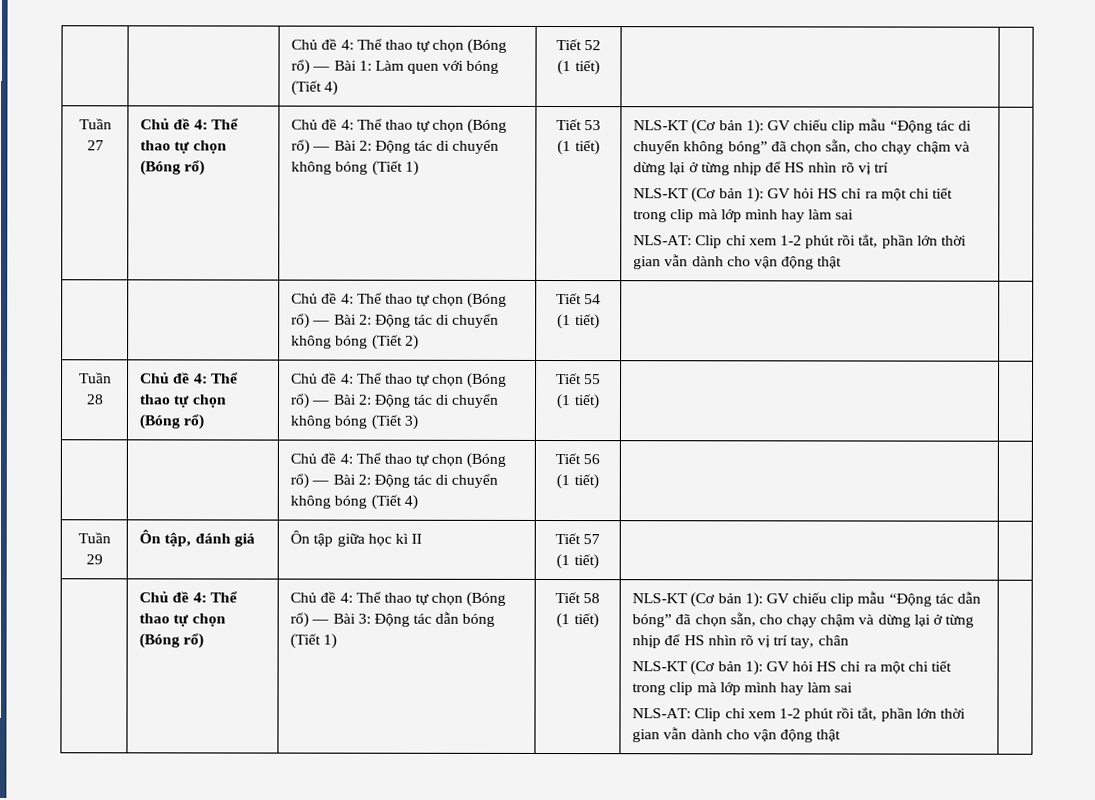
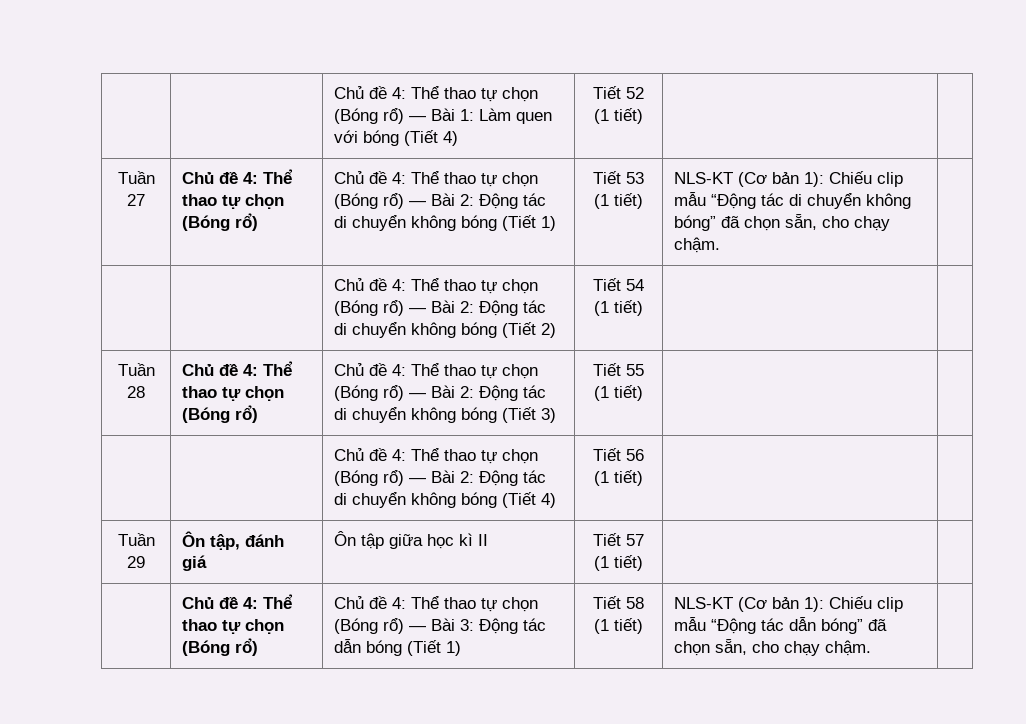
- NLS-KT (Cơ bản 1): GV chiếu clip mẫu “Động tác di chuyển không bóng” đã chọn sẵn, cho chạy chậm và dừng lại ở từng nhịp để HS nhìn rõ vị trí
- NLS-KT (Cơ bản 1): GV hỏi HS chỉ ra một chi tiết trong clip mà lớp mình hay làm sai
- NLS-AT: Clip chỉ xem 1-2 phút rồi tắt, phần lớn thời gian vẫn dành cho vận động thật
+ NLS-KT (Cơ bản 1): Chiếu clip mẫu “Động tác di chuyển không bóng” đã chọn sẵn, cho chạy chậm.
- NLS-KT (Cơ bản 1): GV chiếu clip mẫu “Động tác dẫn bóng” đã chọn sẵn, cho chạy chậm và dừng lại ở từng nhịp để HS nhìn rõ vị trí tay, chân
- NLS-KT (Cơ bản 1): GV hỏi HS chỉ ra một chi tiết trong clip mà lớp mình hay làm sai
- NLS-AT: Clip chỉ xem 1-2 phút rồi tắt, phần lớn thời gian vẫn dành cho vận động thật
+ NLS-KT (Cơ bản 1): Chiếu clip mẫu “Động tác dẫn bóng” đã chọn sẵn, cho chạy chậm.

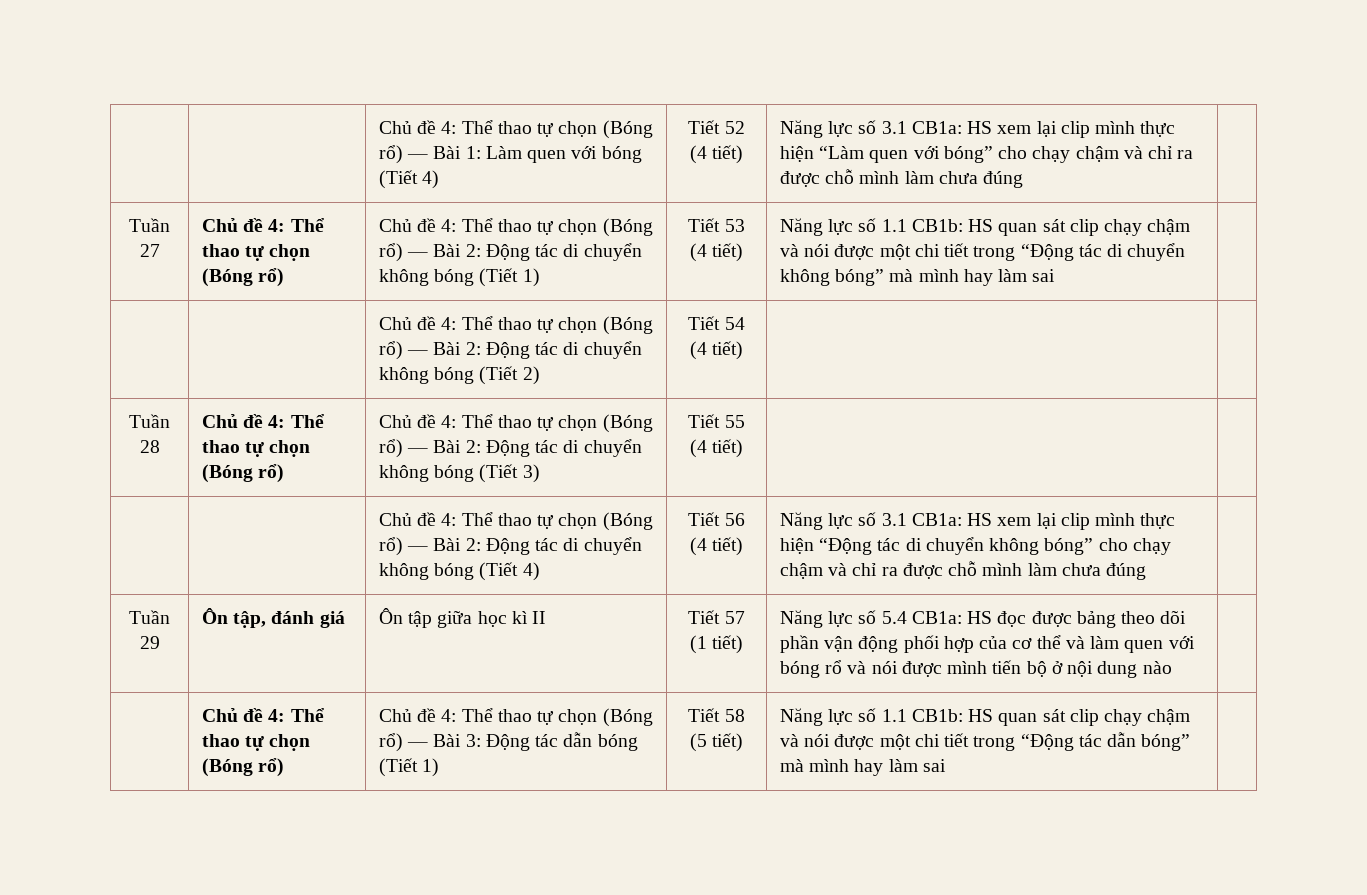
- Tiết 52 (1 tiết)
+ Tiết 52 (4 tiết) | Năng lực số 3.1 CB1a: HS xem lại clip mình thực hiện “Làm quen với bóng” cho chạy chậm và chỉ ra được chỗ mình làm chưa đúng
- Tiết 53 (1 tiết) | NLS-KT (Cơ bản 1): Chiếu clip mẫu “Động tác di chuyển không bóng” đã chọn sẵn, cho chạy chậm.
+ Tiết 53 (4 tiết) | Năng lực số 1.1 CB1b: HS quan sát clip chạy chậm và nói được một chi tiết trong “Động tác di chuyển không bóng” mà mình hay làm sai
- | | Chủ đề 4: Thể thao tự chọn (Bóng rổ) — Bài 2: Động tác di chuyển không bóng (Tiết 2) | Tiết 54 (1 tiết) | |
+ | | Chủ đề 4: Thể thao tự chọn (Bóng rổ) — Bài 2: Động tác di chuyển không bóng (Tiết 2) | Tiết 54 (4 tiết) | |
- Tuần 28 | Chủ đề 4: Thể thao tự chọn (Bóng rổ) | Chủ đề 4: Thể thao tự chọn (Bóng rổ) — Bài 2: Động tác di chuyển không bóng (Tiết 3) | Tiết 55 (1 tiết) | |
+ Tuần 28 | Chủ đề 4: Thể thao tự chọn (Bóng rổ) | Chủ đề 4: Thể thao tự chọn (Bóng rổ) — Bài 2: Động tác di chuyển không bóng (Tiết 3) | Tiết 55 (4 tiết) | |
- Tiết 56 (1 tiết)
+ Tiết 56 (4 tiết) | Năng lực số 3.1 CB1a: HS xem lại clip mình thực hiện “Động tác di chuyển không bóng” cho chạy chậm và chỉ ra được chỗ mình làm chưa đúng
+ Năng lực số 5.4 CB1a: HS đọc được bảng theo dõi phần vận động phối hợp của cơ thể và làm quen với bóng rổ và nói được mình tiến bộ ở nội dung nào
- Tiết 58 (1 tiết) | NLS-KT (Cơ bản 1): Chiếu clip mẫu “Động tác dẫn bóng” đã chọn sẵn, cho chạy chậm.
+ Tiết 58 (5 tiết) | Năng lực số 1.1 CB1b: HS quan sát clip chạy chậm và nói được một chi tiết trong “Động tác dẫn bóng” mà mình hay làm sai

